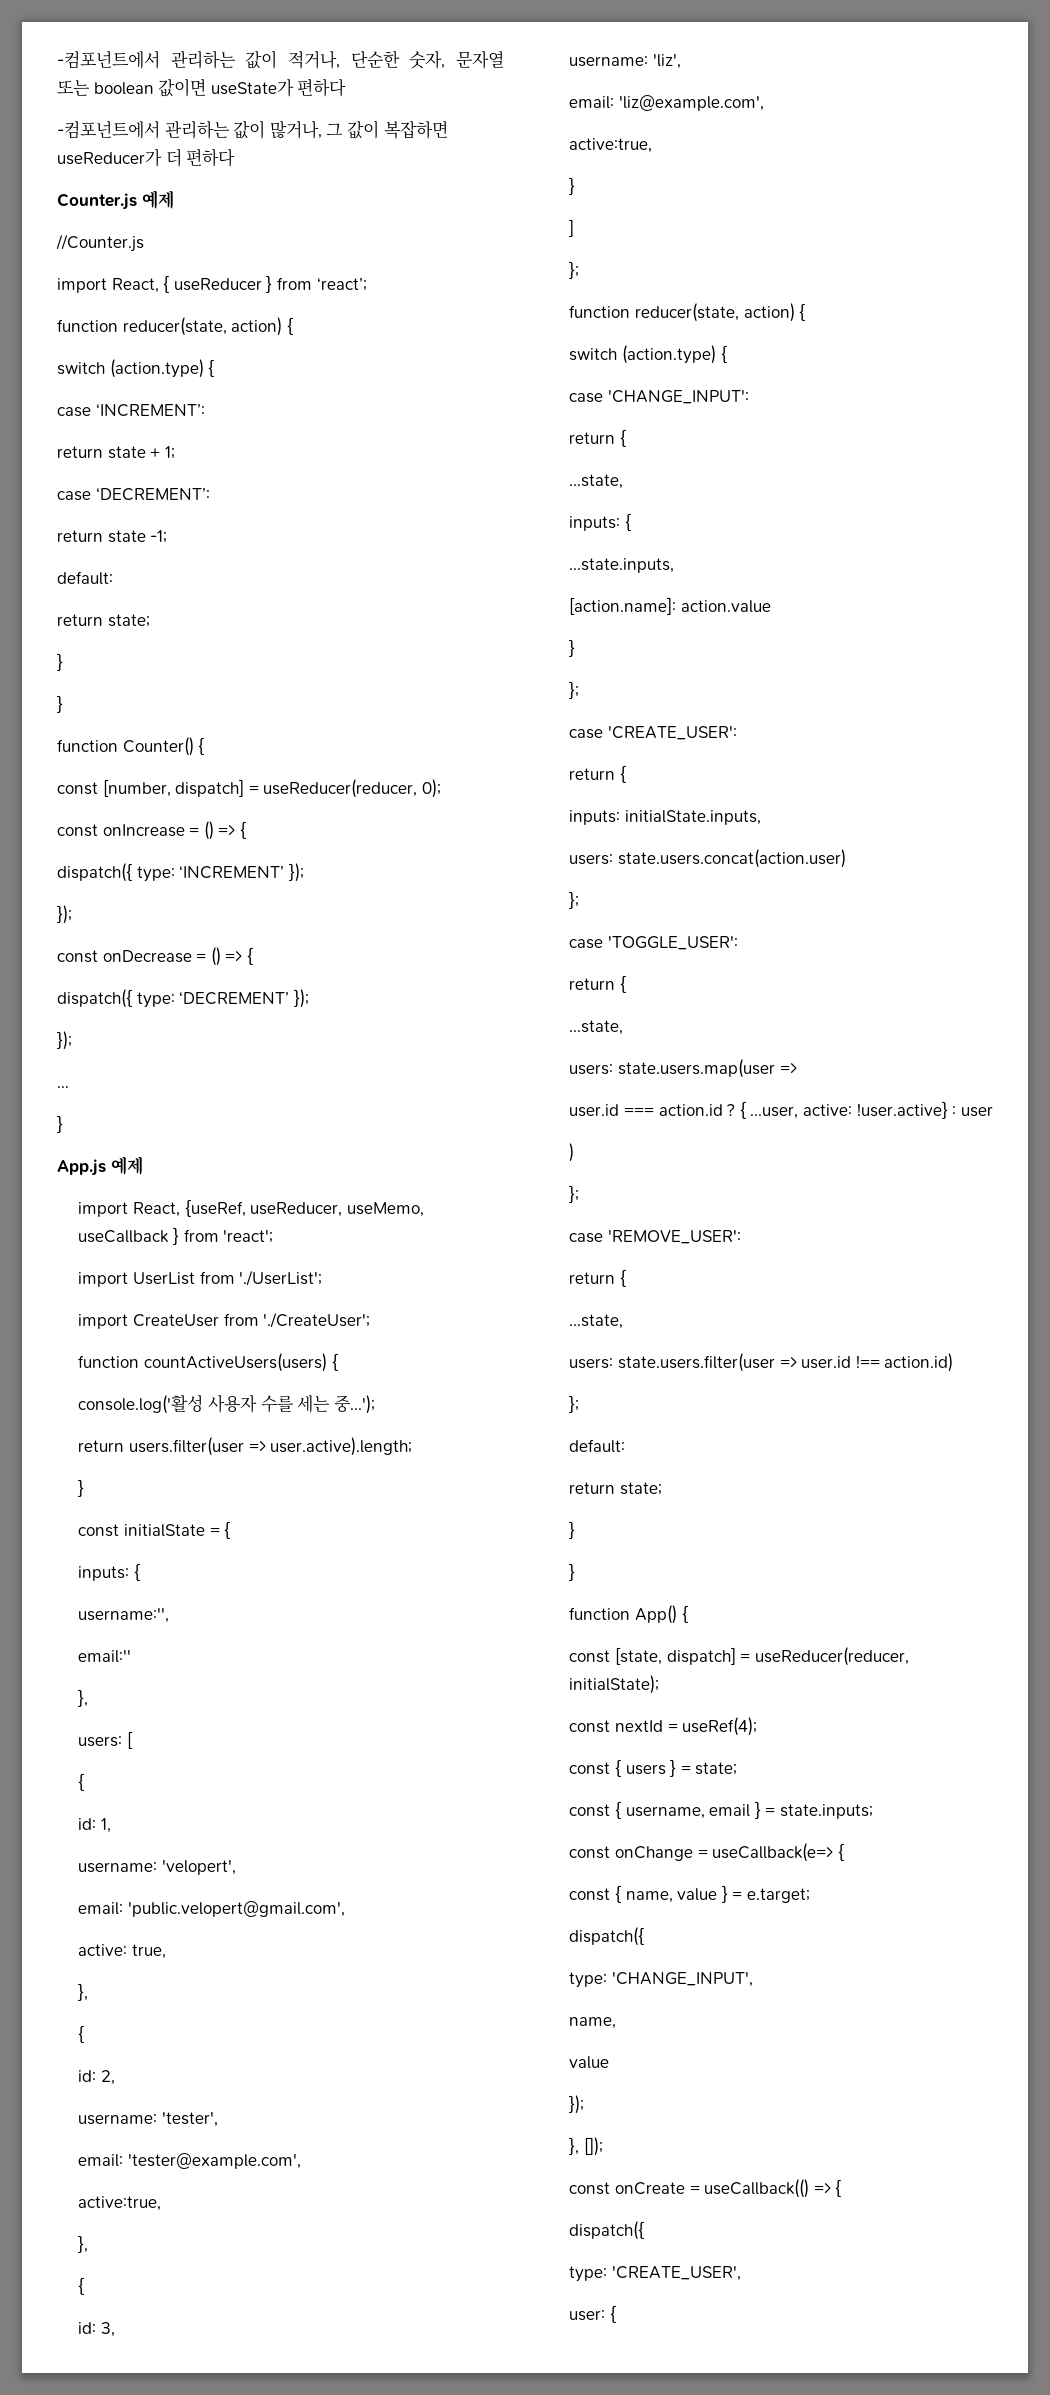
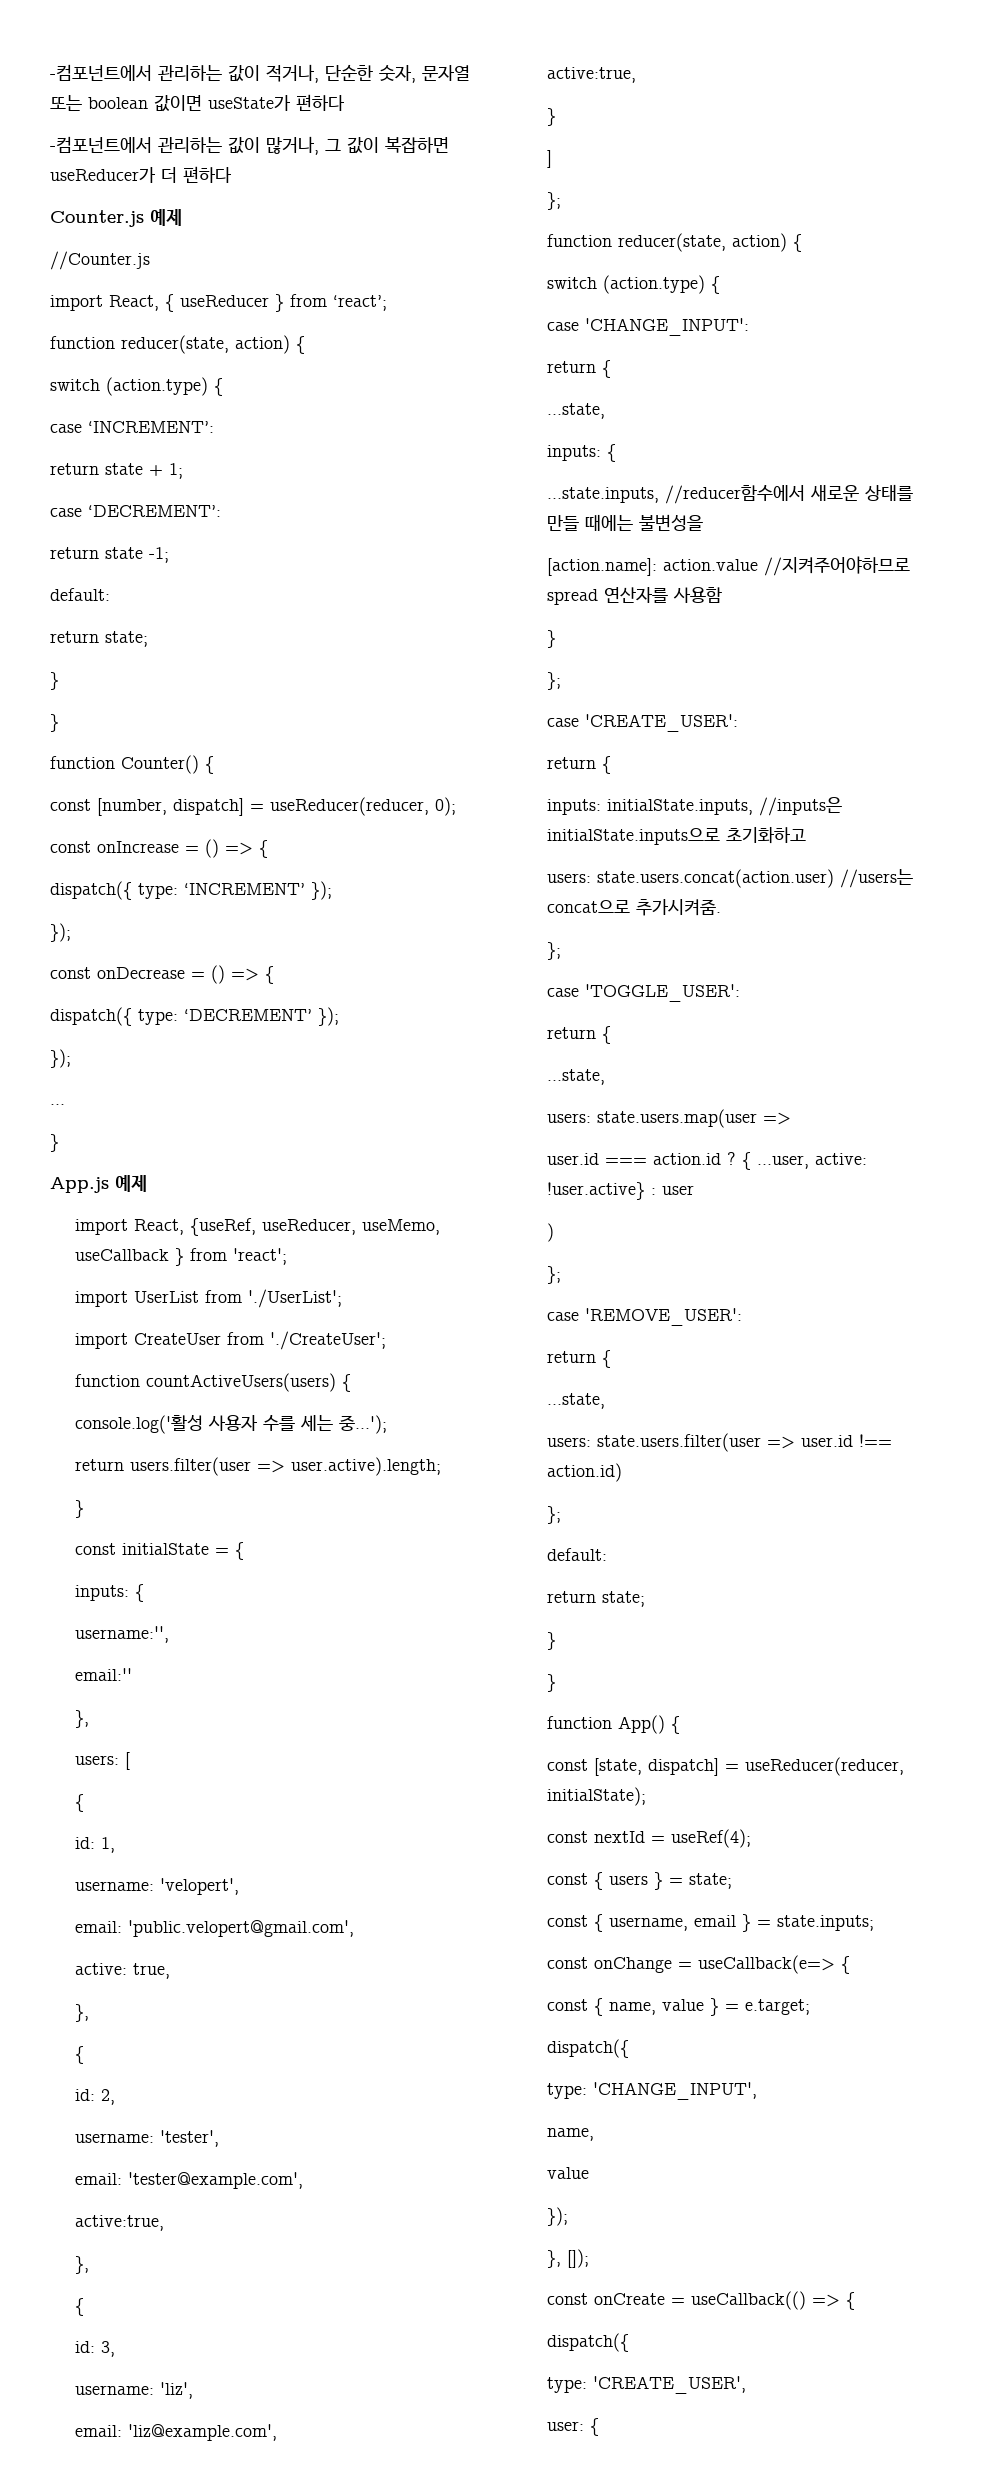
- ...state.inputs,
- [action.name]: action.value
+ ...state.inputs, //reducer함수에서 새로운 상태를 만들 때에는 불변성을
+ [action.name]: action.value //지켜주어야하므로 spread 연산자를 사용함
- inputs: initialState.inputs,
+ inputs: initialState.inputs, //inputs은 initialState.inputs으로 초기화하고
- users: state.users.concat(action.user)
+ users: state.users.concat(action.user) //users는 concat으로 추가시켜줌.

